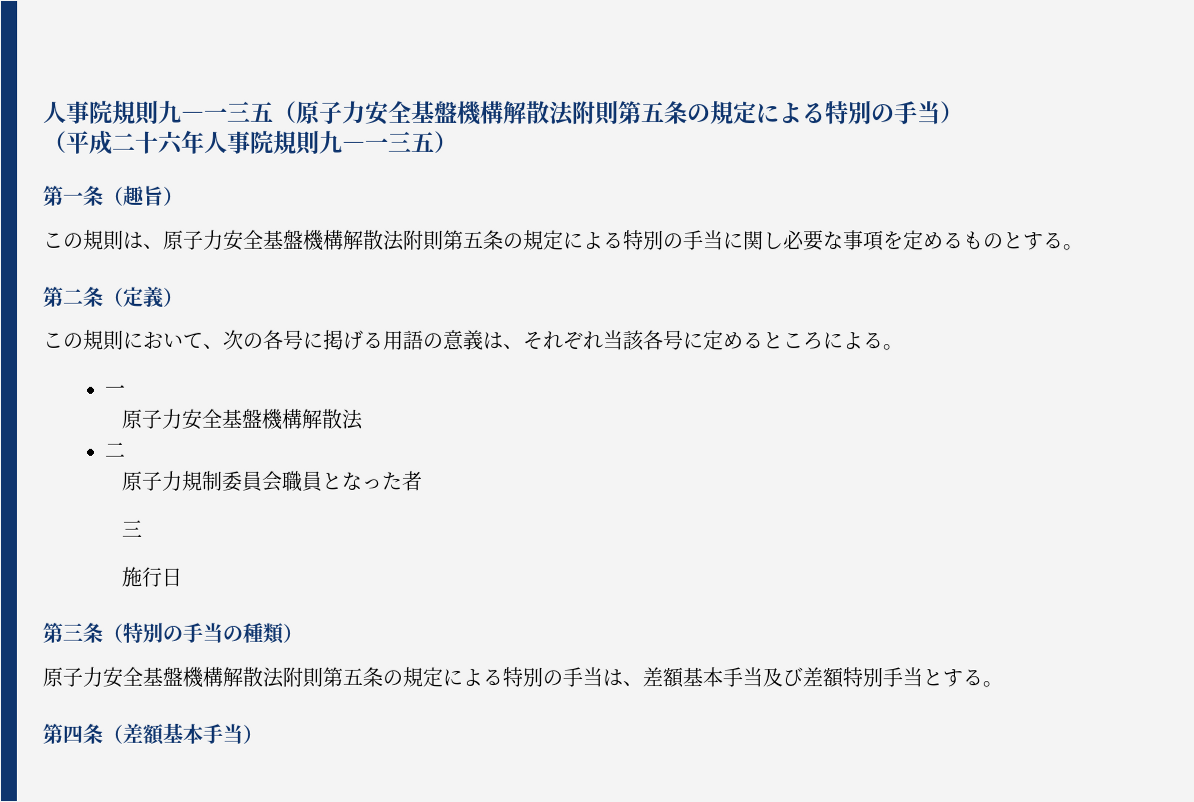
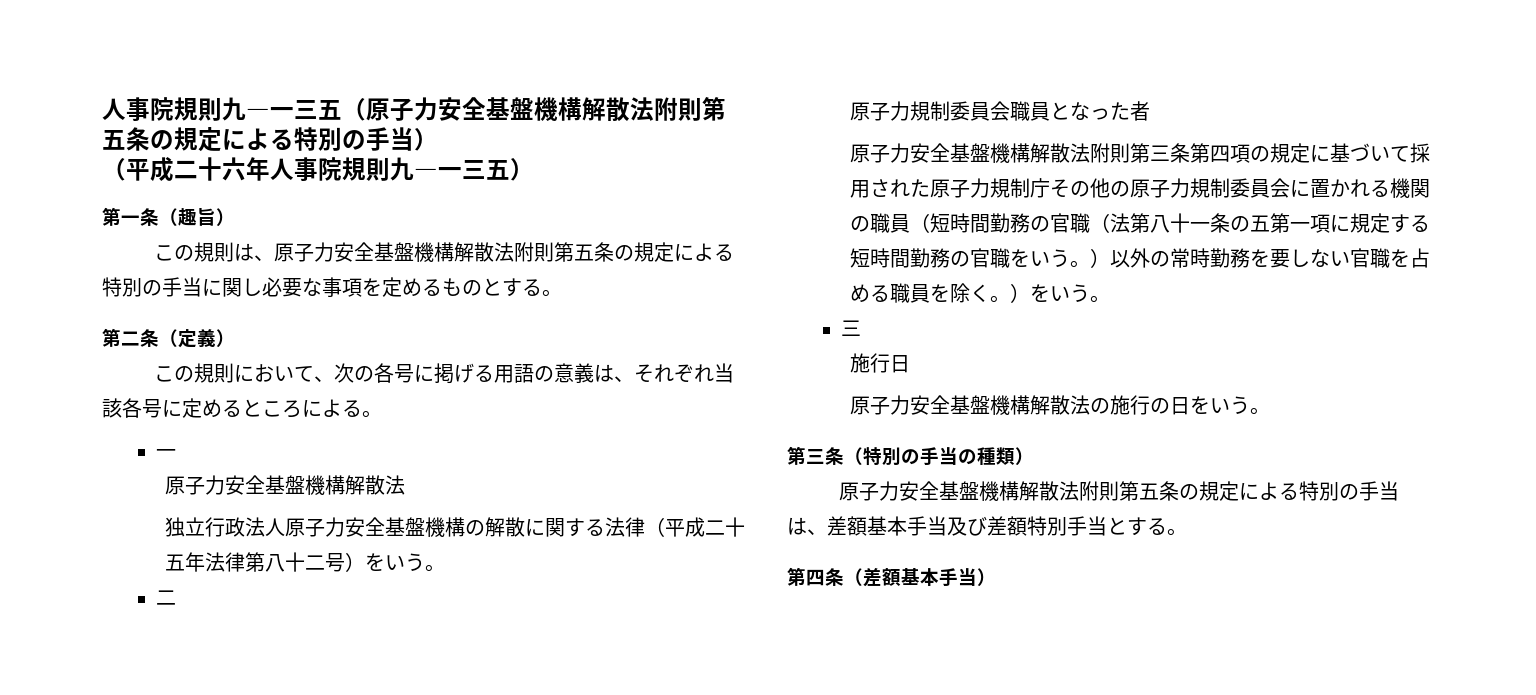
+ 独立行政法人原子力安全基盤機構の解散に関する法律（平成二十五年法律第八十二号）をいう。
  原子力規制委員会職員となった者
+ 原子力安全基盤機構解散法附則第三条第四項の規定に基づいて採用された原子力規制庁その他の原子力規制委員会に置かれる機関の職員（短時間勤務の官職（法第八十一条の五第一項に規定する短時間勤務の官職をいう。）以外の常時勤務を要しない官職を占める職員を除く。）をいう。
  三
  施行日
+ 原子力安全基盤機構解散法の施行の日をいう。

